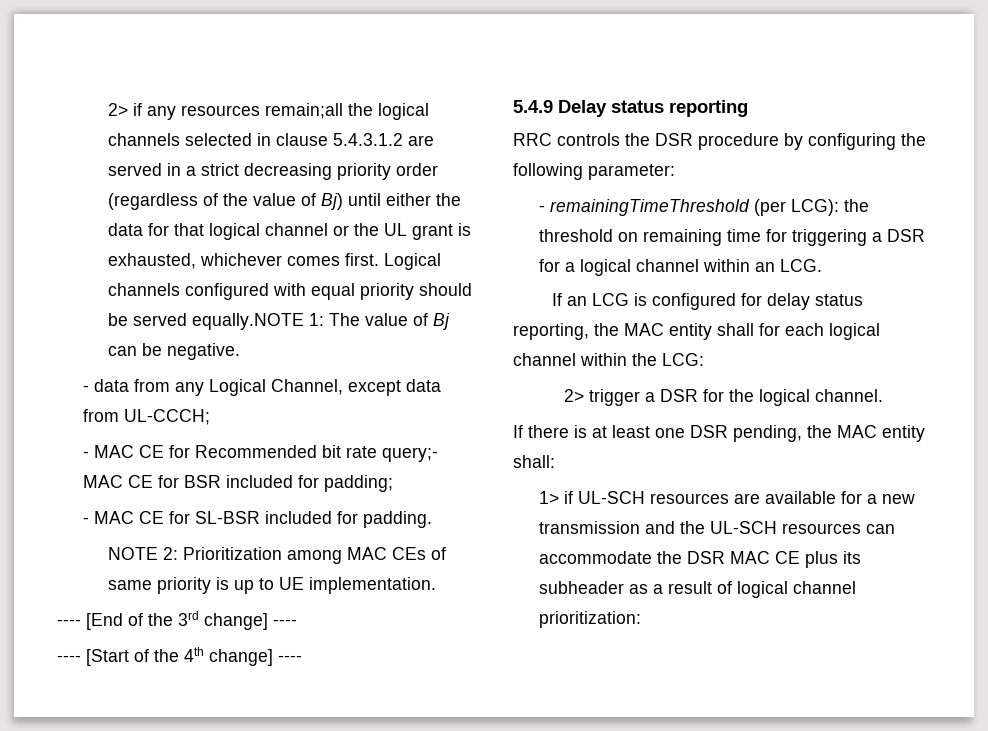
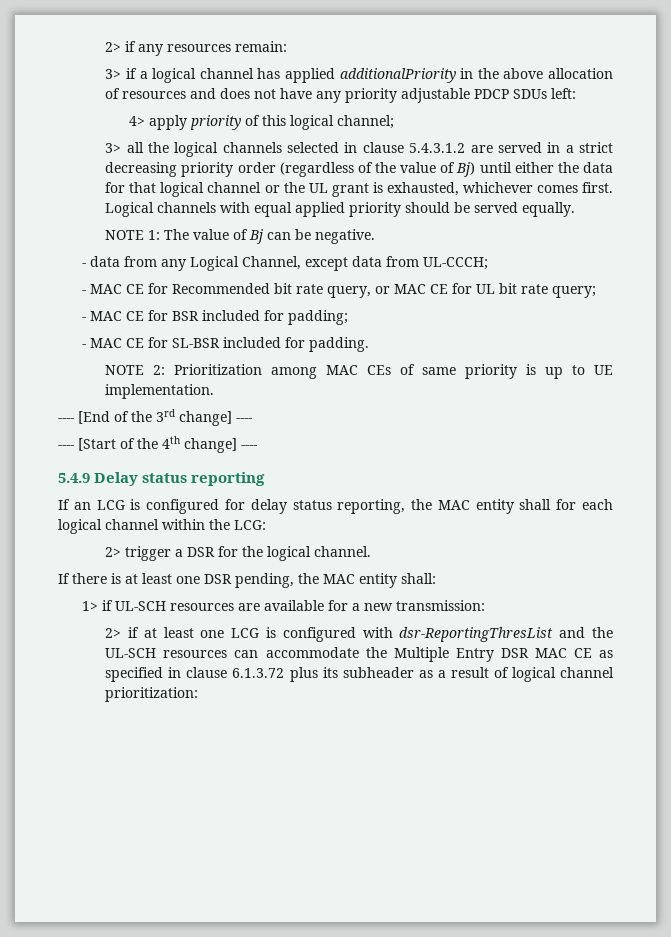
- 2> if any resources remain;all the logical channels selected in clause 5.4.3.1.2 are served in a strict decreasing priority order (regardless of the value of Bj) until either the data for that logical channel or the UL grant is exhausted, whichever comes first.
+ 2> if any resources remain:
+ 3> if a logical channel has applied additionalPriority in the above allocation of resources and does not have any priority adjustable PDCP SDUs left:
+ 4> apply priority of this logical channel;
+ 3> all the logical channels selected in clause 5.4.3.1.2 are served in a strict decreasing priority order (regardless of the value of Bj) until either the data for that logical channel or the UL grant is exhausted, whichever comes first.
- Logical channels configured with equal priority should be served equally.NOTE 1: The value of Bj can be negative.
+ Logical channels with equal applied priority should be served equally.
+ NOTE 1: The value of Bj can be negative.
- - MAC CE for Recommended bit rate query;- MAC CE for BSR included for padding;
+ - MAC CE for Recommended bit rate query, or MAC CE for UL bit rate query;
+ - MAC CE for BSR included for padding;
- RRC controls the DSR procedure by configuring the following parameter:
- - remainingTimeThreshold (per LCG): the threshold on remaining time for triggering a DSR for a logical channel within an LCG.
- 1> if UL-SCH resources are available for a new transmission and the UL-SCH resources can accommodate the DSR MAC CE plus its subheader as a result of logical channel prioritization:
+ 1> if UL-SCH resources are available for a new transmission:
+ 2> if at least one LCG is configured with dsr-ReportingThresList and the UL-SCH resources can accommodate the Multiple Entry DSR MAC CE as specified in clause 6.1.3.72 plus its subheader as a result of logical channel prioritization:

